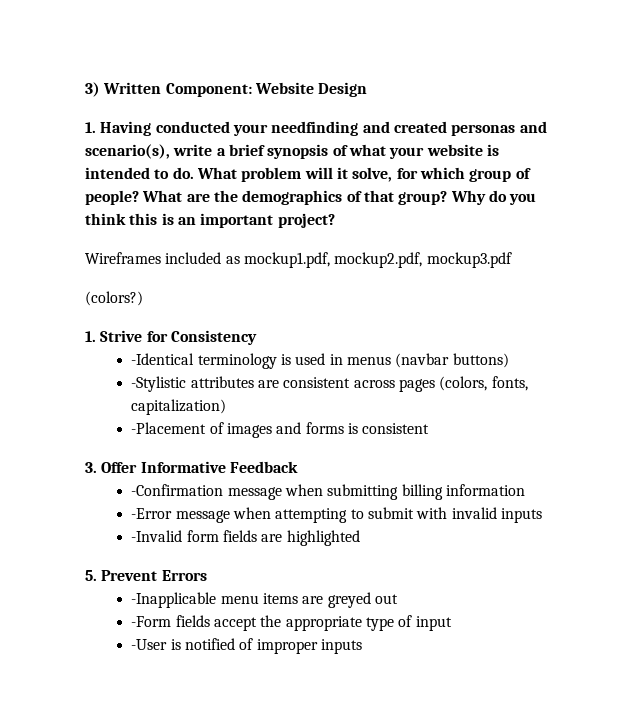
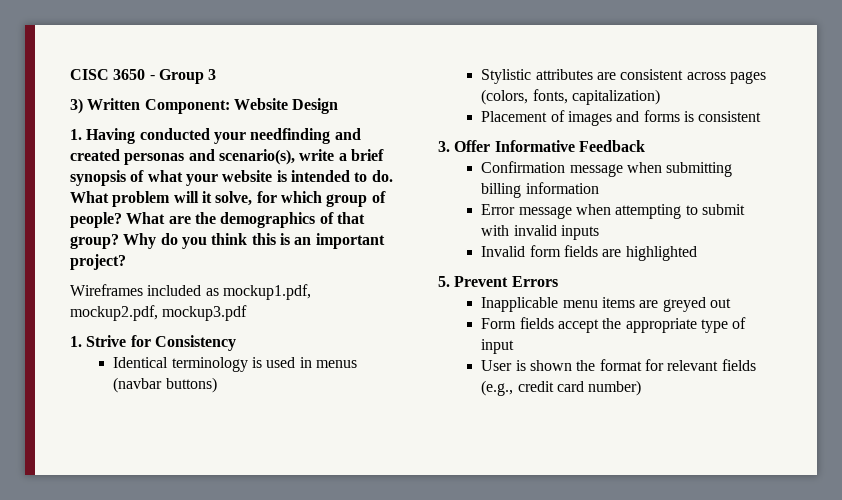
+ CISC 3650 - Group 3
- (colors?)
- -Identical terminology is used in menus (navbar buttons)
+ Identical terminology is used in menus (navbar buttons)
- -Stylistic attributes are consistent across pages (colors, fonts, capitalization)
+ Stylistic attributes are consistent across pages (colors, fonts, capitalization)
- -Placement of images and forms is consistent
+ Placement of images and forms is consistent
- -Confirmation message when submitting billing information
+ Confirmation message when submitting billing information
- -Error message when attempting to submit with invalid inputs
+ Error message when attempting to submit with invalid inputs
- -Invalid form fields are highlighted
+ Invalid form fields are highlighted
- -Inapplicable menu items are greyed out
+ Inapplicable menu items are greyed out
- -Form fields accept the appropriate type of input
+ Form fields accept the appropriate type of input
- -User is notified of improper inputs
+ User is shown the format for relevant fields (e.g., credit card number)

